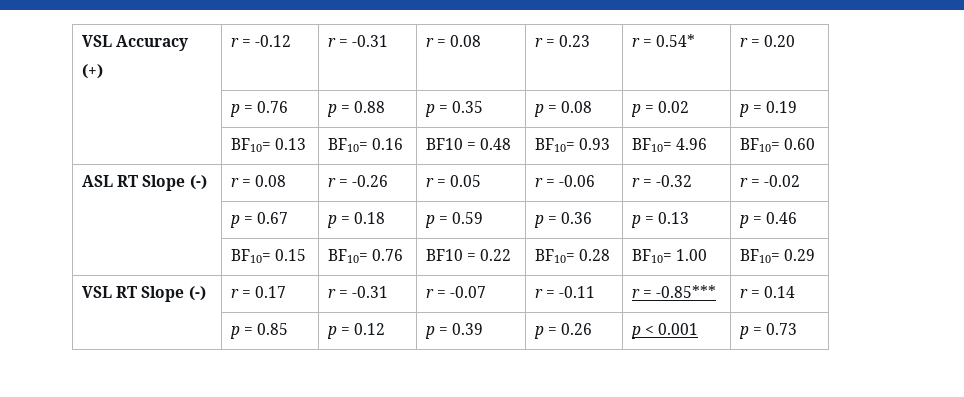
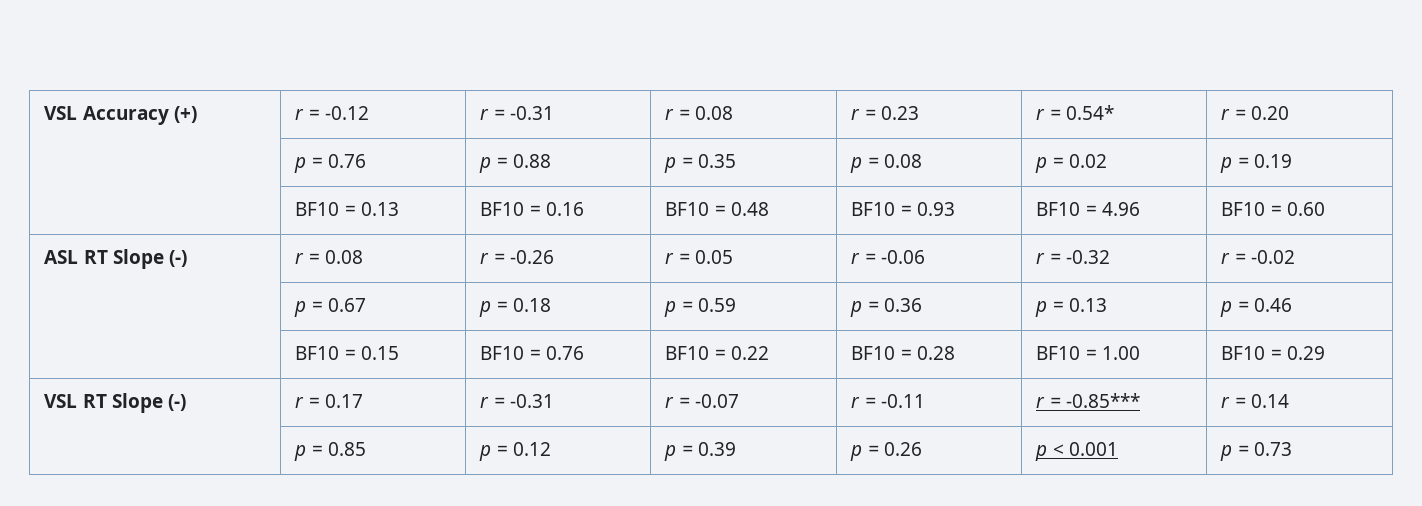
- VSL Accuracy
- (+) | r = -0.12 | r = -0.31 | r = 0.08 | r = 0.23 | r = 0.54* | r = 0.20
+ VSL Accuracy (+) | r = -0.12 | r = -0.31 | r = 0.08 | r = 0.23 | r = 0.54* | r = 0.20
- | BF10= 0.13 | BF10= 0.16 | BF10 = 0.48 | BF10= 0.93 | BF10= 4.96 | BF10= 0.60
+ | BF10 = 0.13 | BF10 = 0.16 | BF10 = 0.48 | BF10 = 0.93 | BF10 = 4.96 | BF10 = 0.60
- | BF10= 0.15 | BF10= 0.76 | BF10 = 0.22 | BF10= 0.28 | BF10= 1.00 | BF10= 0.29
+ | BF10 = 0.15 | BF10 = 0.76 | BF10 = 0.22 | BF10 = 0.28 | BF10 = 1.00 | BF10 = 0.29

